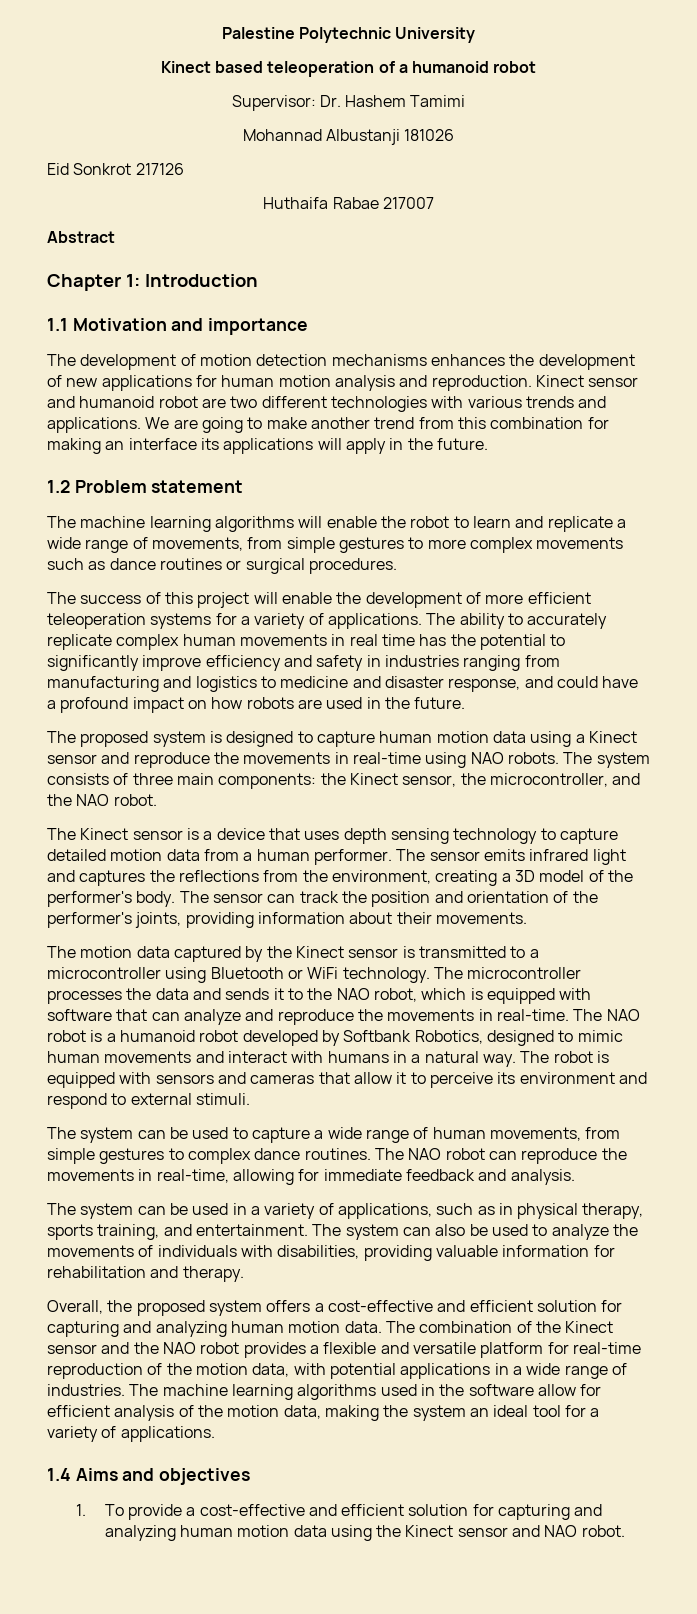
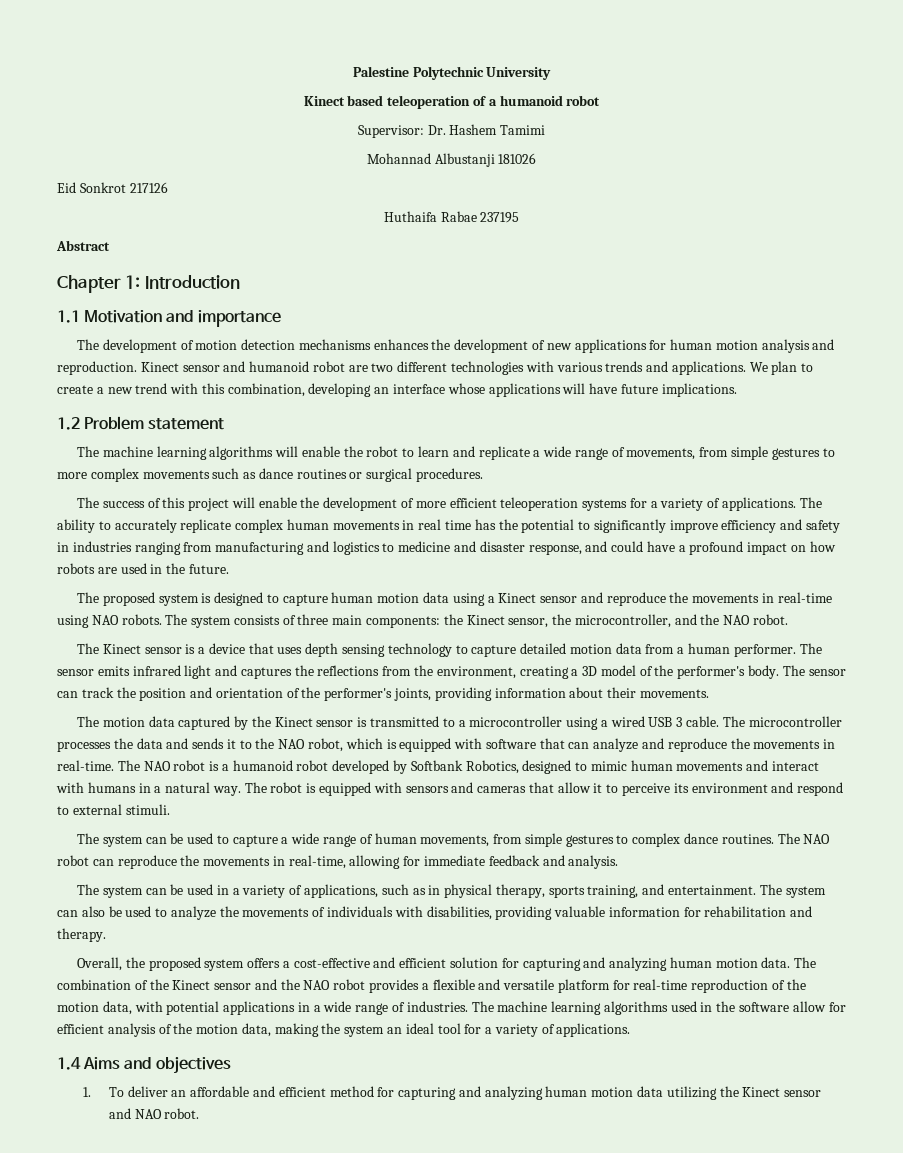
- Huthaifa Rabae 217007
+ Huthaifa Rabae 237195
- We are going to make another trend from this combination for making an interface its applications will apply in the future.
+ We plan to create a new trend with this combination, developing an interface whose applications will have future implications.
- The motion data captured by the Kinect sensor is transmitted to a microcontroller using Bluetooth or WiFi technology.
+ The motion data captured by the Kinect sensor is transmitted to a microcontroller using a wired USB 3 cable.
- 1. To provide a cost-effective and efficient solution for capturing and analyzing human motion data using the Kinect sensor and NAO robot.
+ 1. To deliver an affordable and efficient method for capturing and analyzing human motion data utilizing the Kinect sensor and NAO robot.

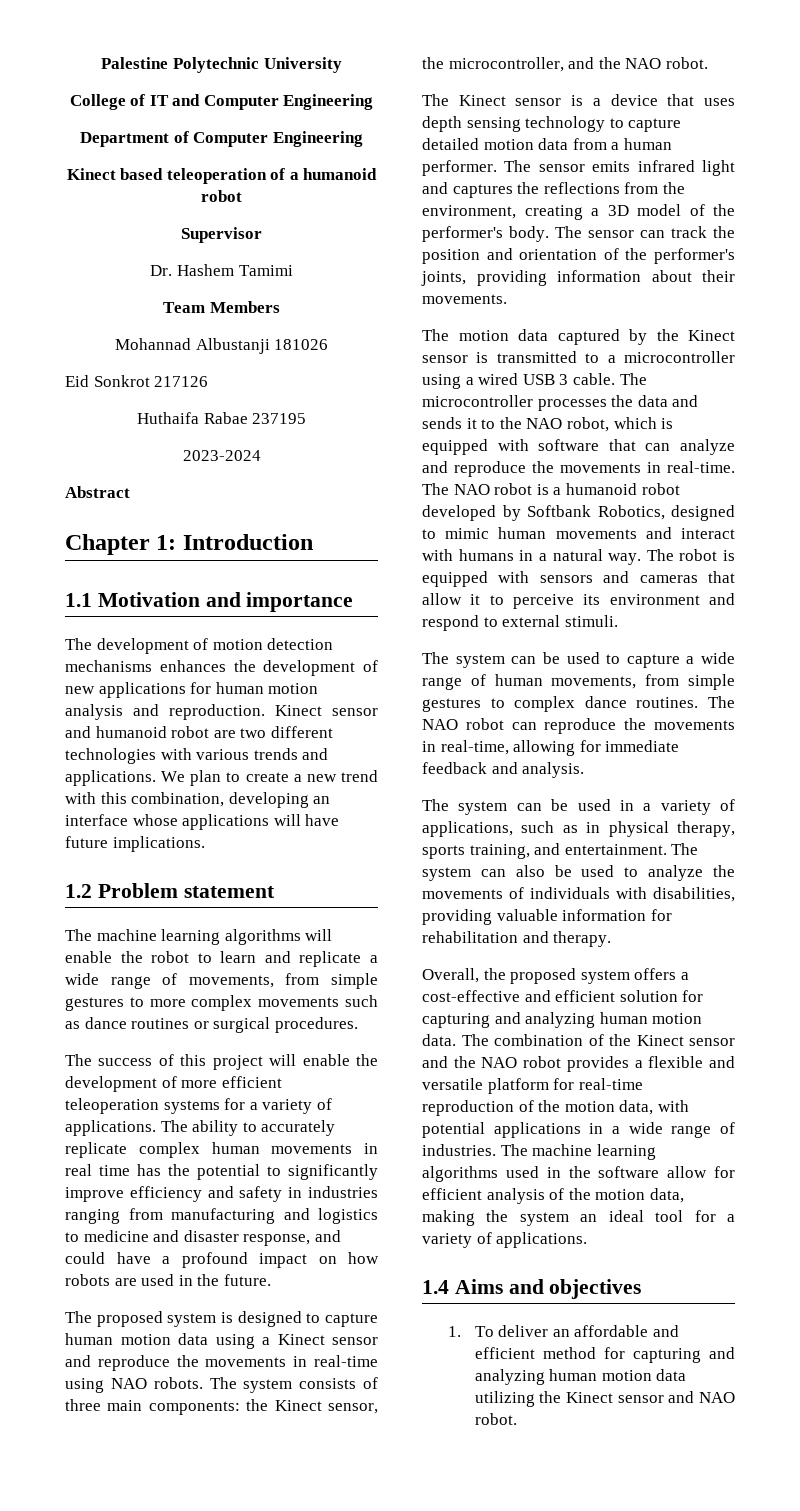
+ College of IT and Computer Engineering
+ Department of Computer Engineering
- Supervisor: Dr. Hashem Tamimi
+ Supervisor
+ Dr. Hashem Tamimi
+ Team Members
+ 2023-2024

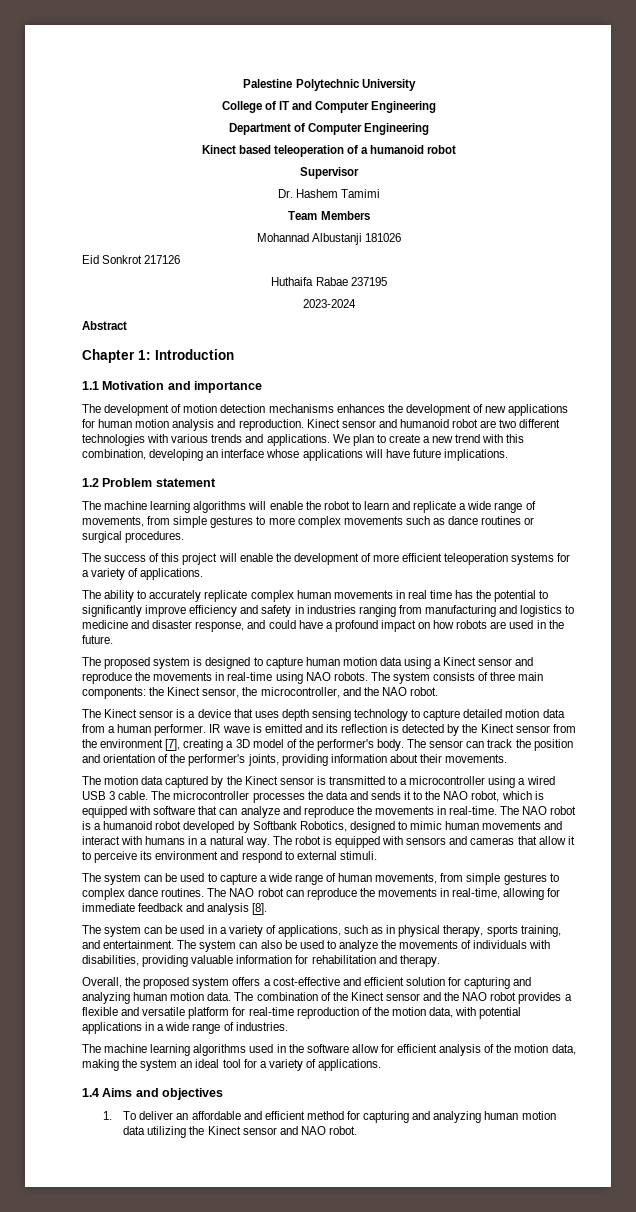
- The success of this project will enable the development of more efficient teleoperation systems for a variety of applications. The ability to accurately replicate complex human movements in real time has the potential to significantly improve efficiency and safety in industries ranging from manufacturing and logistics to medicine and disaster response, and could have a profound impact on how robots are used in the future.
+ The success of this project will enable the development of more efficient teleoperation systems for a variety of applications.
+ The ability to accurately replicate complex human movements in real time has the potential to significantly improve efficiency and safety in industries ranging from manufacturing and logistics to medicine and disaster response, and could have a profound impact on how robots are used in the future.
- The sensor emits infrared light and captures the reflections from the environment, creating a 3D model of the performer's body.
+ IR wave is emitted and its reflection is detected by the Kinect sensor from the environment [7], creating a 3D model of the performer's body.
- The NAO robot can reproduce the movements in real-time, allowing for immediate feedback and analysis.
+ The NAO robot can reproduce the movements in real-time, allowing for immediate feedback and analysis [8].
- The combination of the Kinect sensor and the NAO robot provides a flexible and versatile platform for real-time reproduction of the motion data, with potential applications in a wide range of industries. The machine learning algorithms used in the software allow for efficient analysis of the motion data, making the system an ideal tool for a variety of applications.
+ The combination of the Kinect sensor and the NAO robot provides a flexible and versatile platform for real-time reproduction of the motion data, with potential applications in a wide range of industries.
+ The machine learning algorithms used in the software allow for efficient analysis of the motion data, making the system an ideal tool for a variety of applications.

